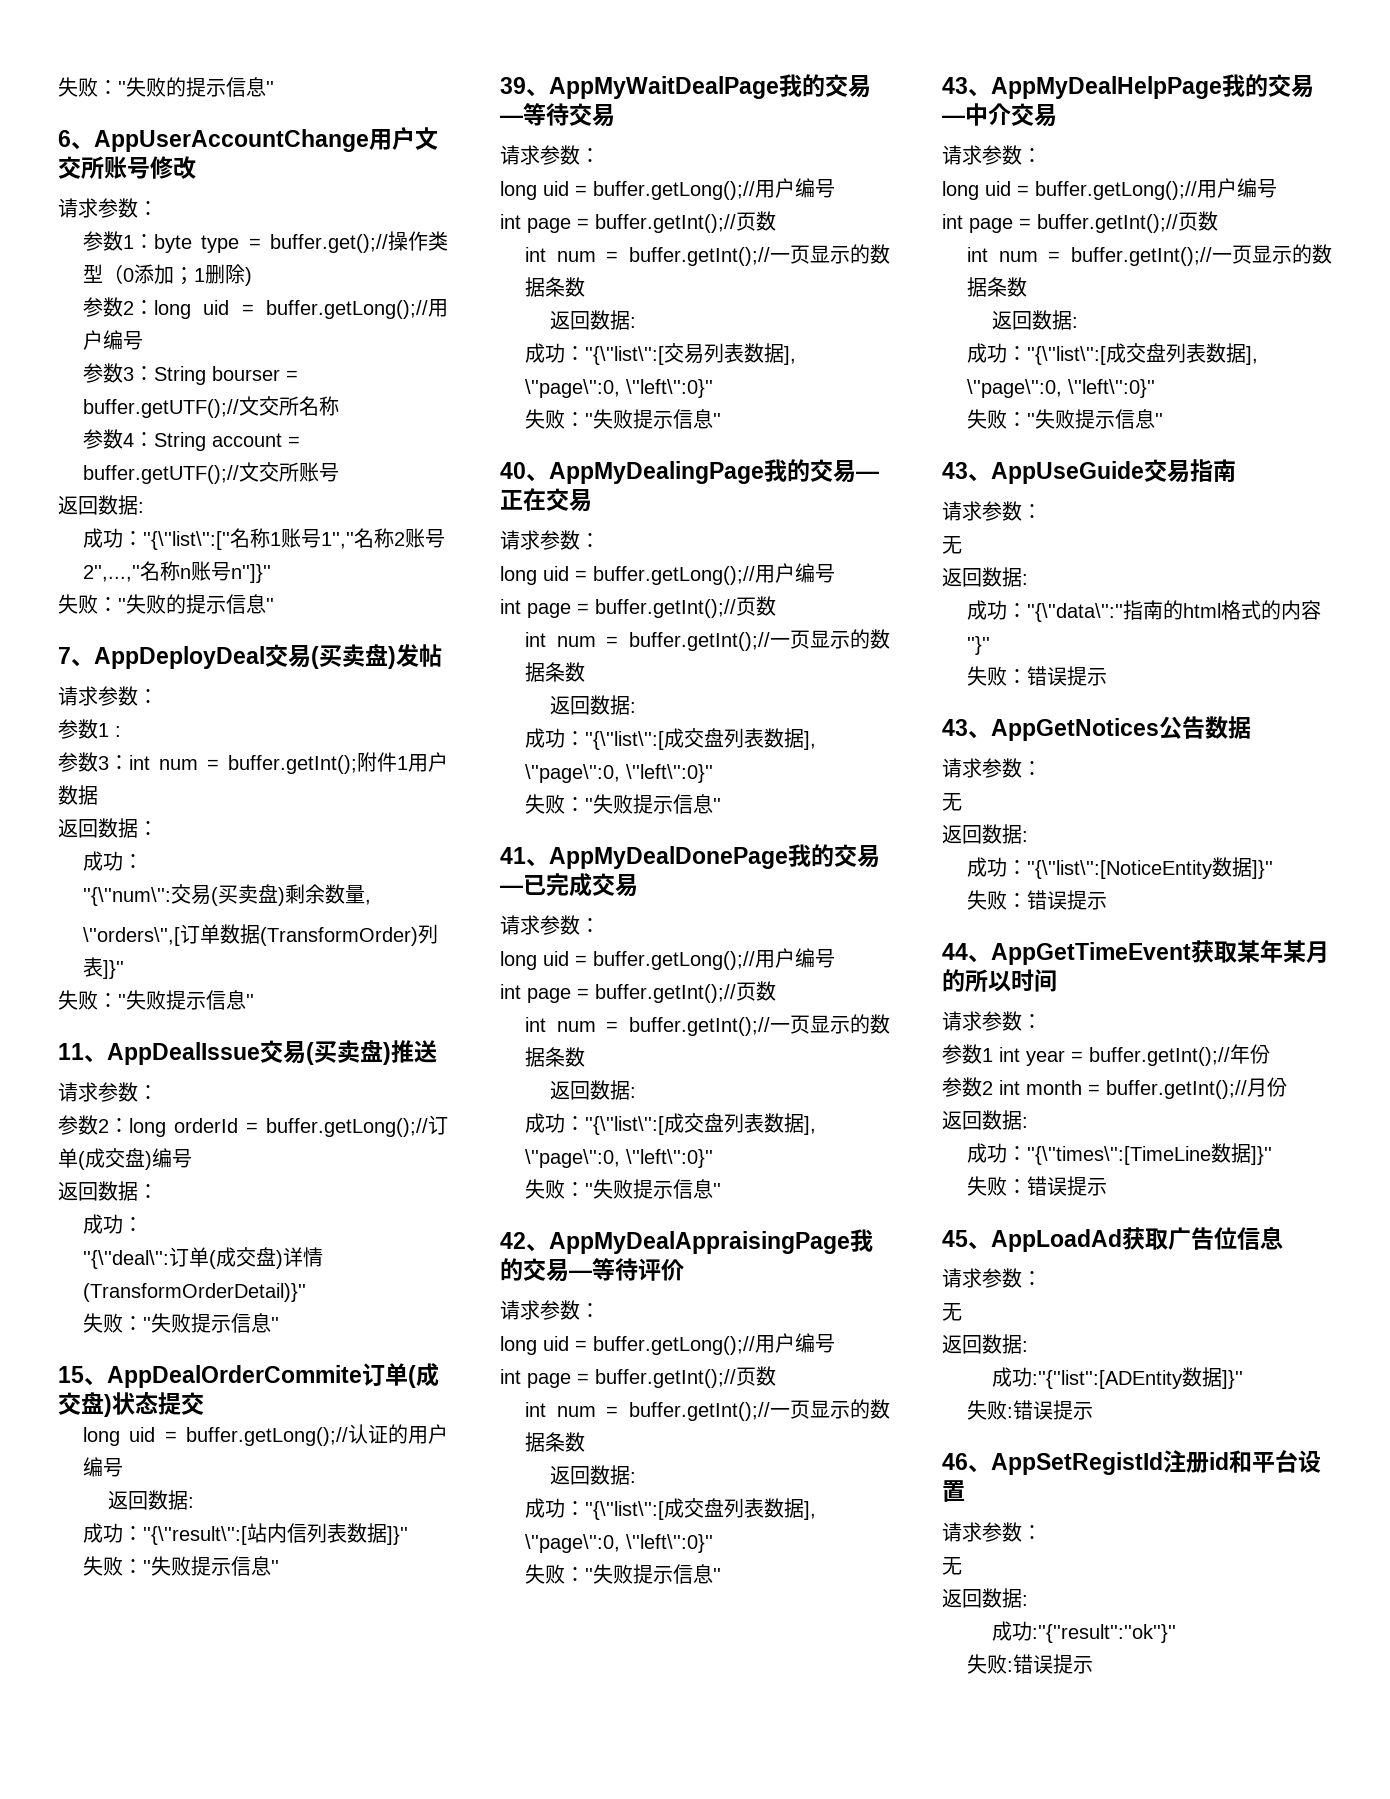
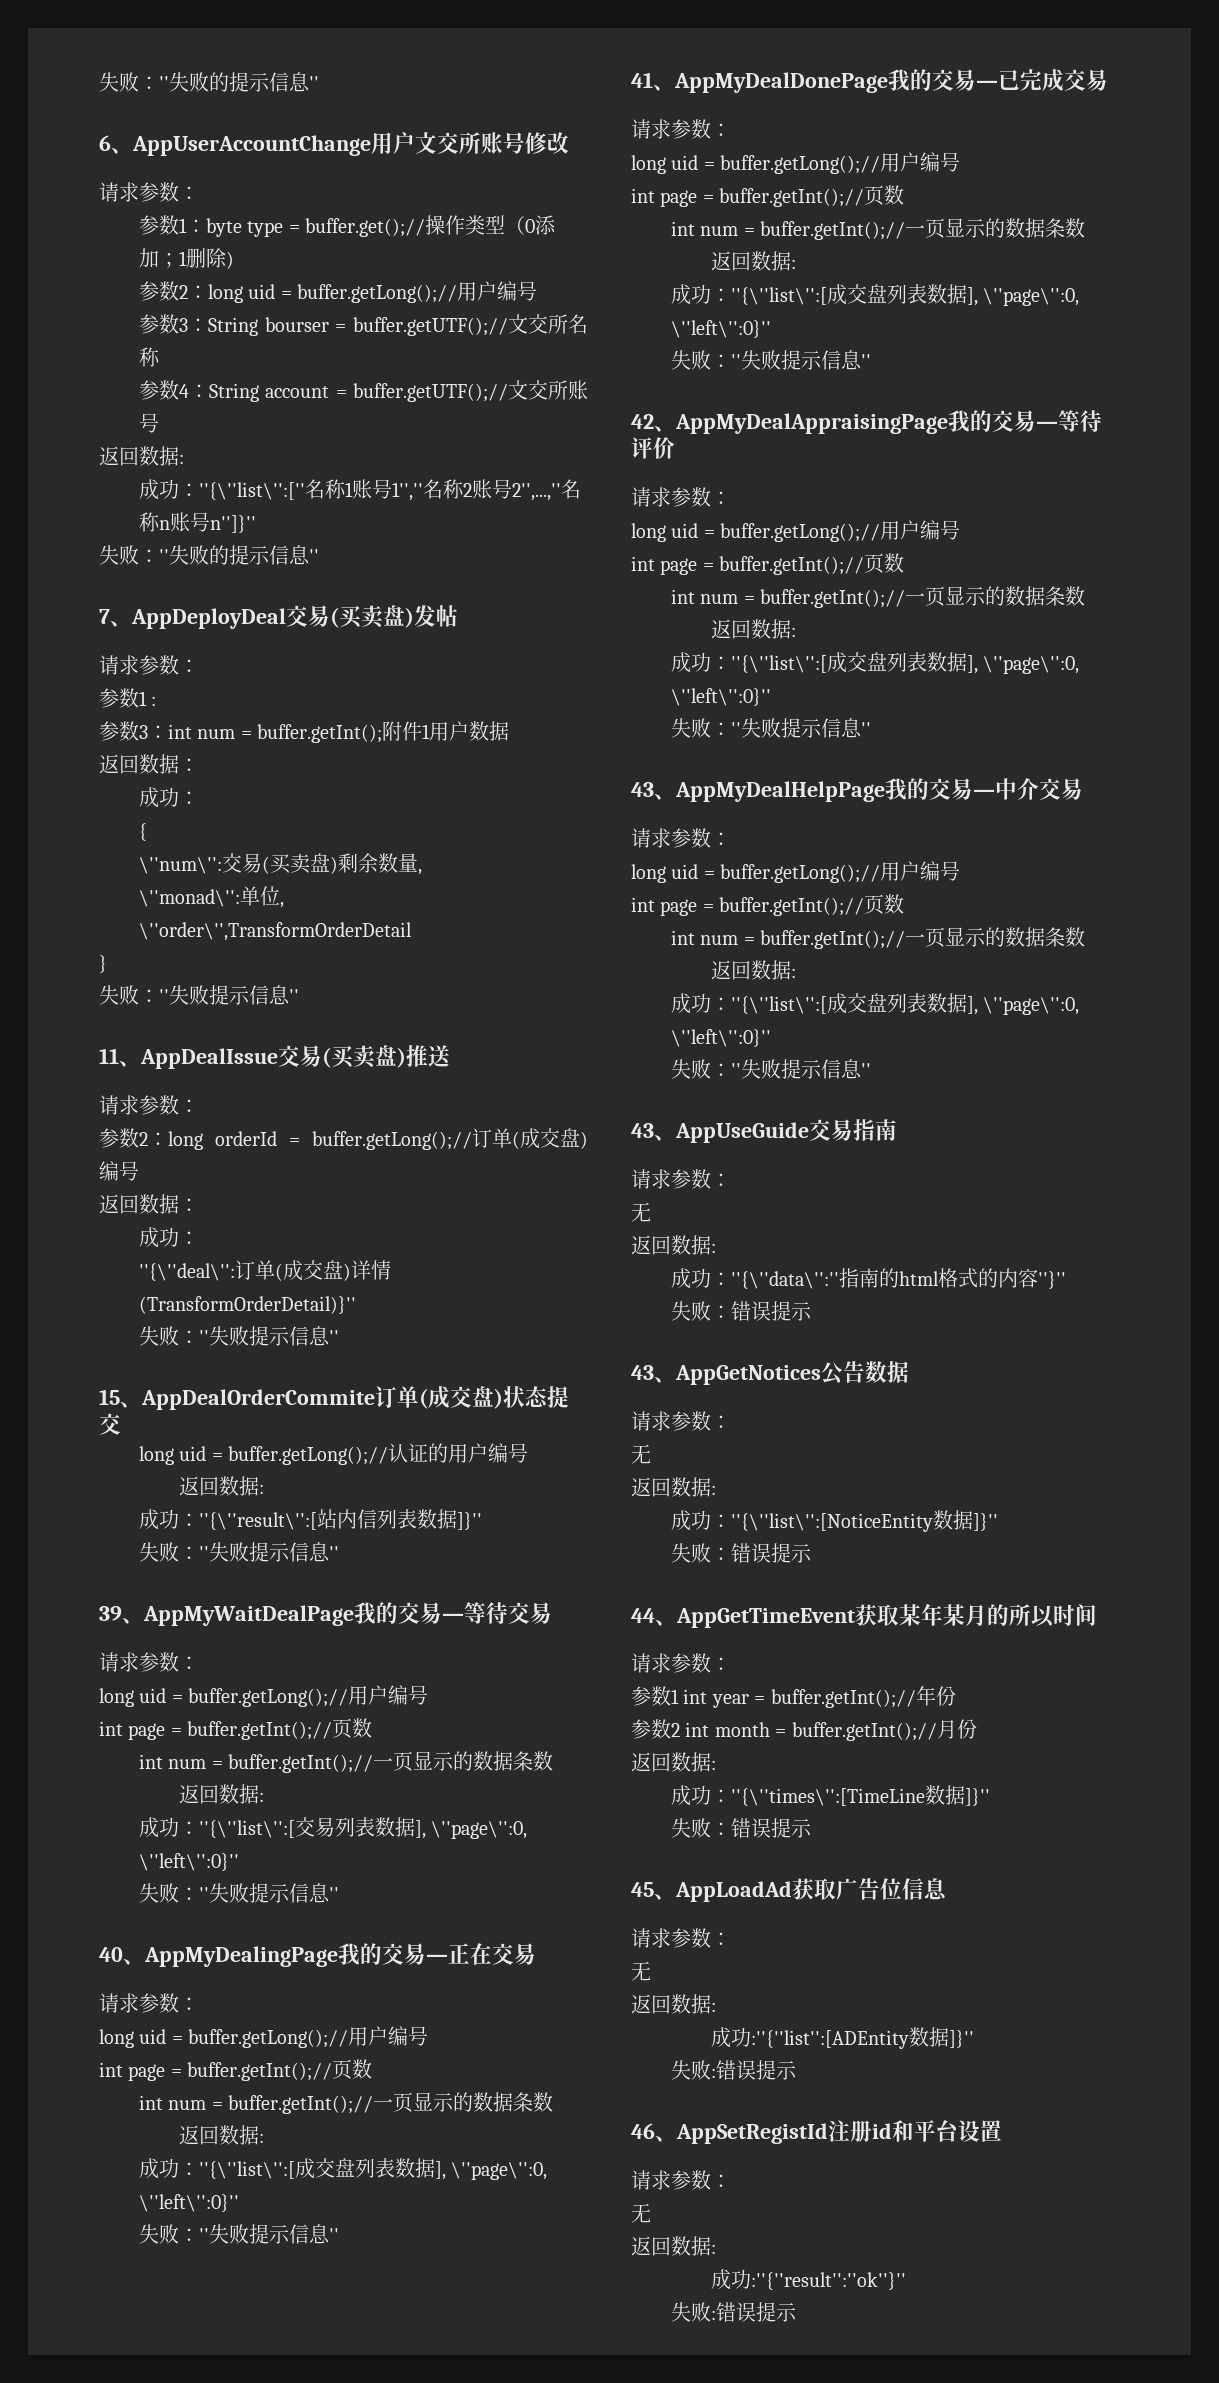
- ''{\''num\'':交易(买卖盘)剩余数量,
+ {
+ \''num\'':交易(买卖盘)剩余数量,
- \''orders\'',[订单数据(TransformOrder)列表]}''
+ \''monad\'':单位,
+ \''order\'',TransformOrderDetail
+ }

